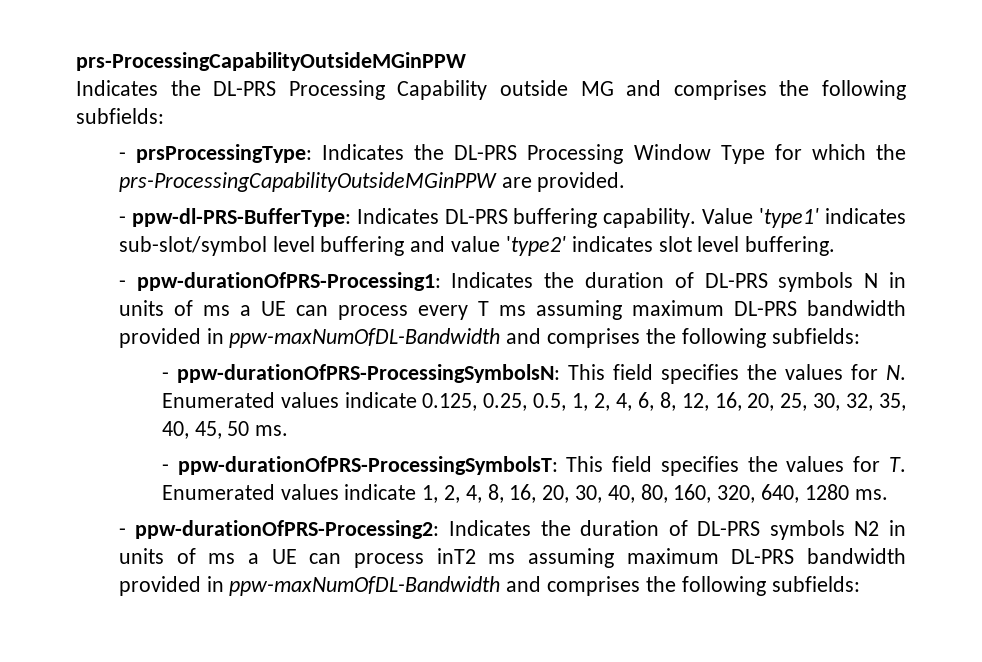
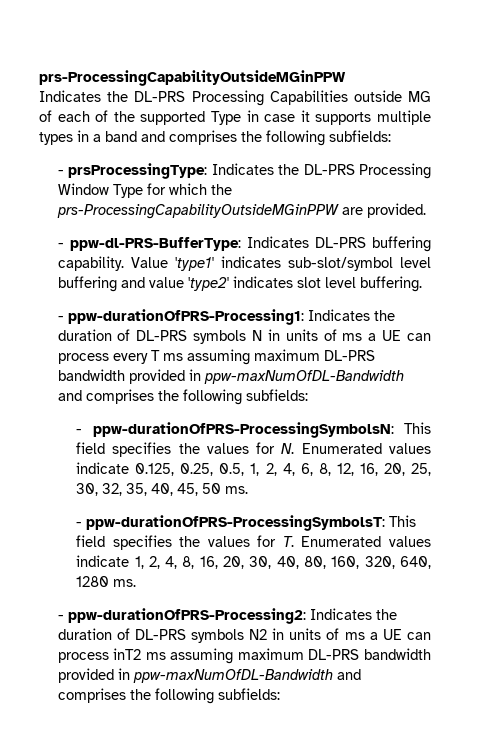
- Indicates the DL-PRS Processing Capability outside MG and comprises the following subfields:
+ Indicates the DL-PRS Processing Capabilities outside MG of each of the supported Type in case it supports multiple types in a band and comprises the following subfields:

